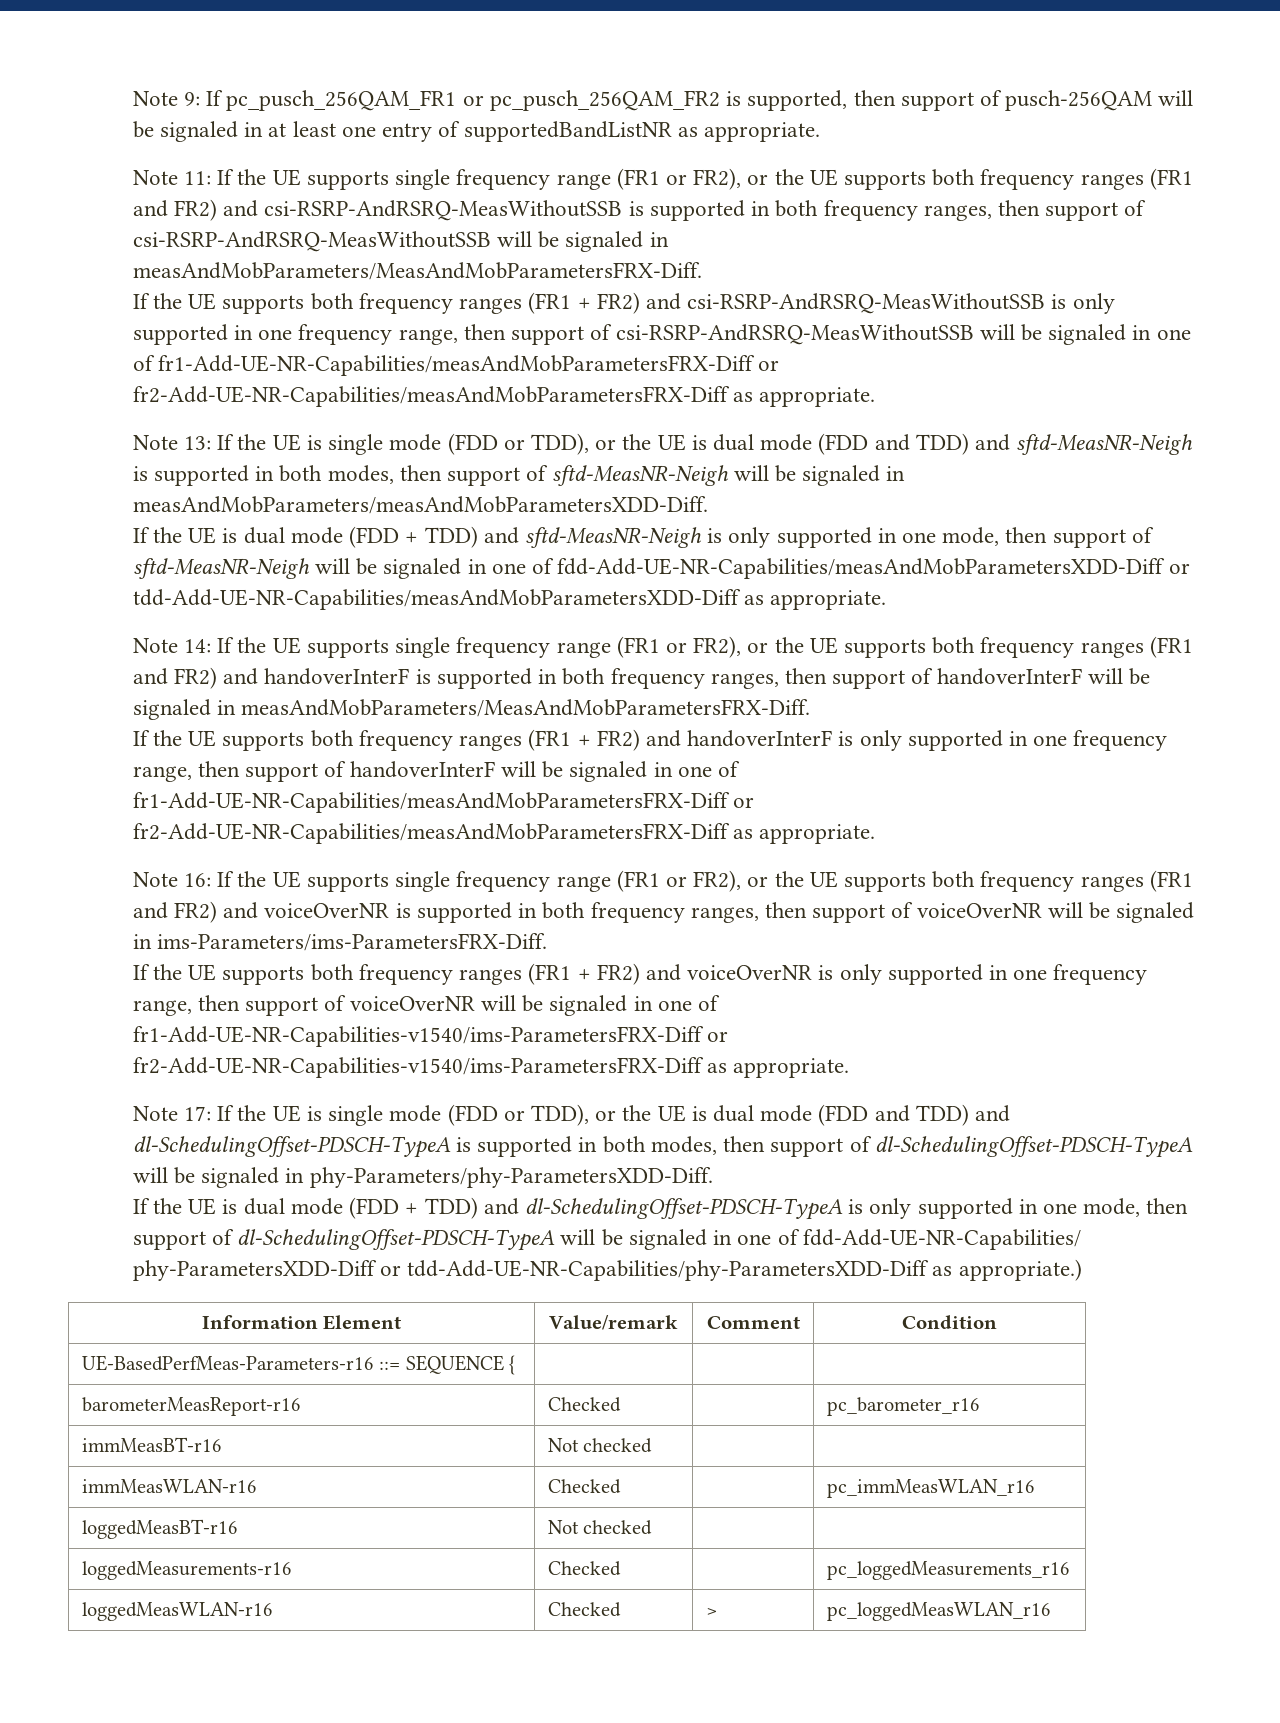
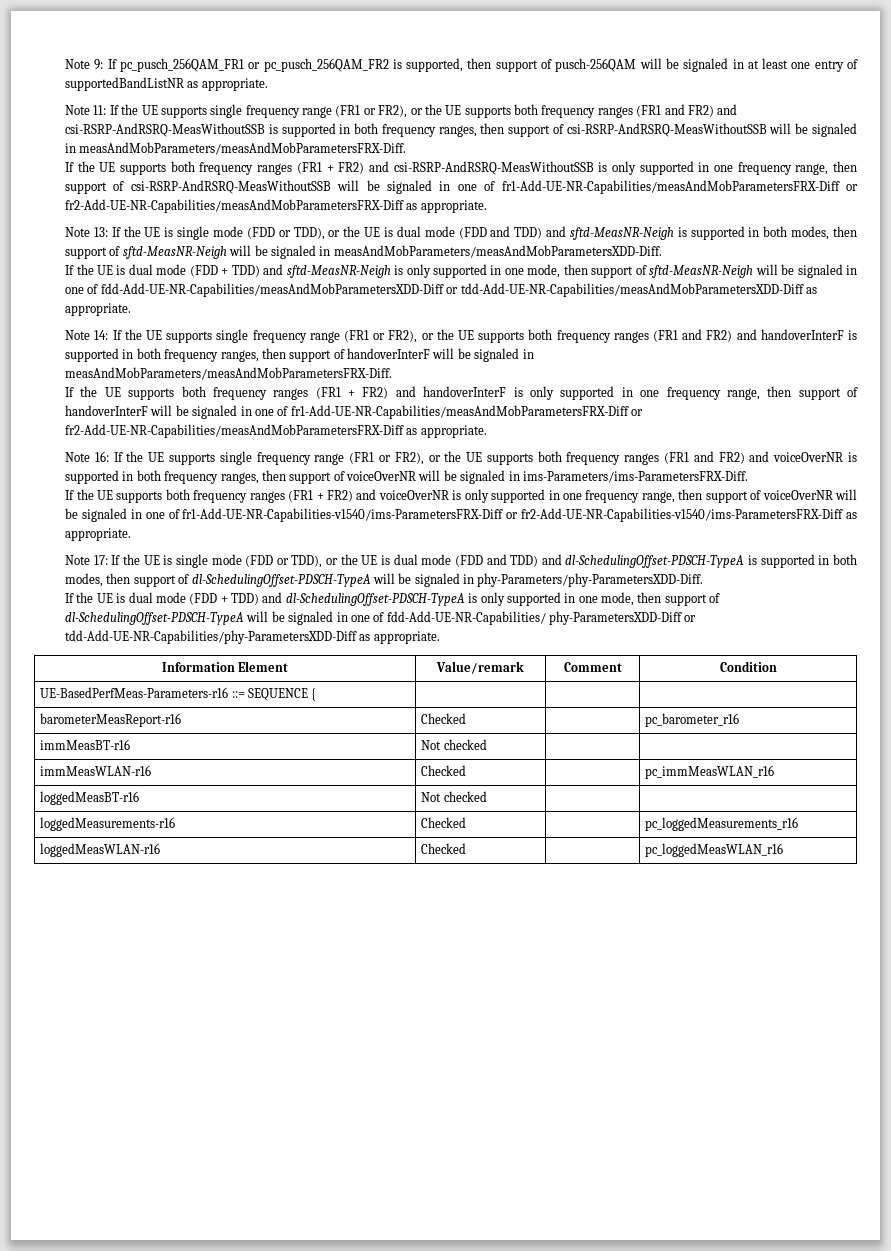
- Note 11: If the UE supports single frequency range (FR1 or FR2), or the UE supports both frequency ranges (FR1 and FR2) and csi-RSRP-AndRSRQ-MeasWithoutSSB is supported in both frequency ranges, then support of csi-RSRP-AndRSRQ-MeasWithoutSSB will be signaled in measAndMobParameters/MeasAndMobParametersFRX-Diff.
+ Note 11: If the UE supports single frequency range (FR1 or FR2), or the UE supports both frequency ranges (FR1 and FR2) and csi-RSRP-AndRSRQ-MeasWithoutSSB is supported in both frequency ranges, then support of csi-RSRP-AndRSRQ-MeasWithoutSSB will be signaled in measAndMobParameters/measAndMobParametersFRX-Diff.
- Note 14: If the UE supports single frequency range (FR1 or FR2), or the UE supports both frequency ranges (FR1 and FR2) and handoverInterF is supported in both frequency ranges, then support of handoverInterF will be signaled in measAndMobParameters/MeasAndMobParametersFRX-Diff.
+ Note 14: If the UE supports single frequency range (FR1 or FR2), or the UE supports both frequency ranges (FR1 and FR2) and handoverInterF is supported in both frequency ranges, then support of handoverInterF will be signaled in measAndMobParameters/measAndMobParametersFRX-Diff.
- If the UE is dual mode (FDD + TDD) and dl-SchedulingOffset-PDSCH-TypeA is only supported in one mode, then support of dl-SchedulingOffset-PDSCH-TypeA will be signaled in one of fdd-Add-UE-NR-Capabilities/ phy-ParametersXDD-Diff or tdd-Add-UE-NR-Capabilities/phy-ParametersXDD-Diff as appropriate.)
+ If the UE is dual mode (FDD + TDD) and dl-SchedulingOffset-PDSCH-TypeA is only supported in one mode, then support of dl-SchedulingOffset-PDSCH-TypeA will be signaled in one of fdd-Add-UE-NR-Capabilities/ phy-ParametersXDD-Diff or tdd-Add-UE-NR-Capabilities/phy-ParametersXDD-Diff as appropriate.
- loggedMeasWLAN-r16 | Checked | > | pc_loggedMeasWLAN_r16
+ loggedMeasWLAN-r16 | Checked | | pc_loggedMeasWLAN_r16

